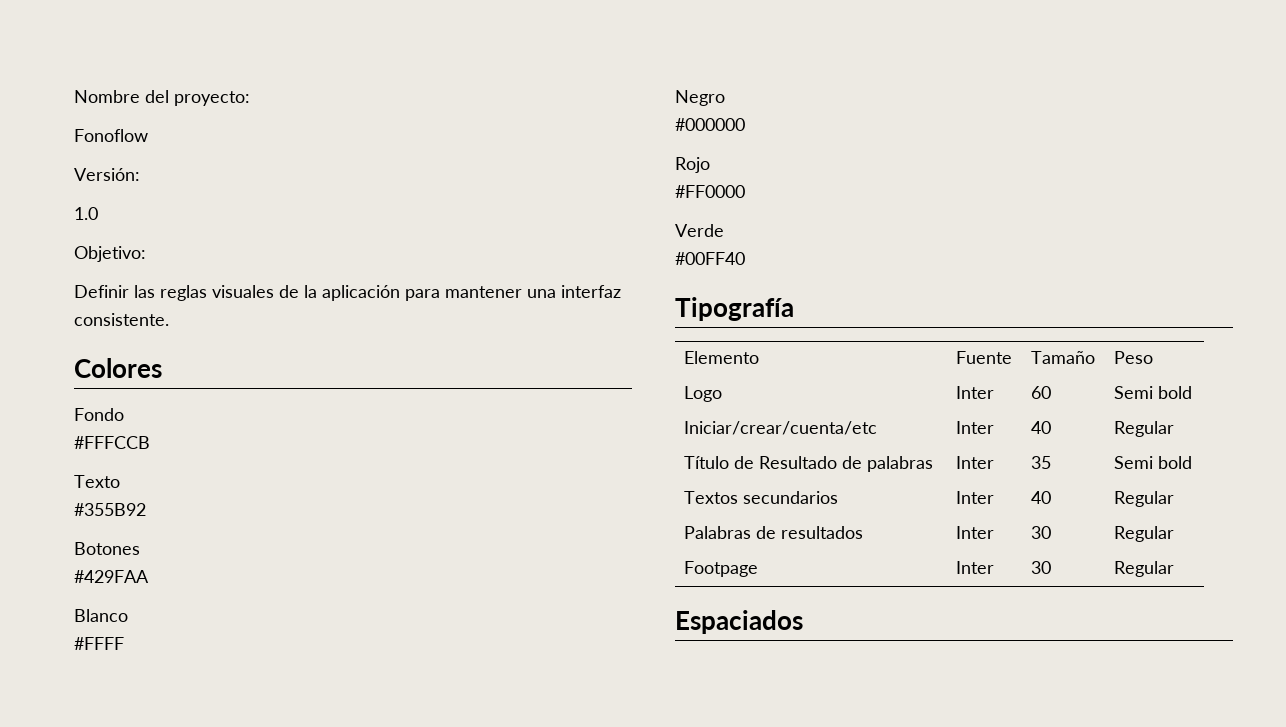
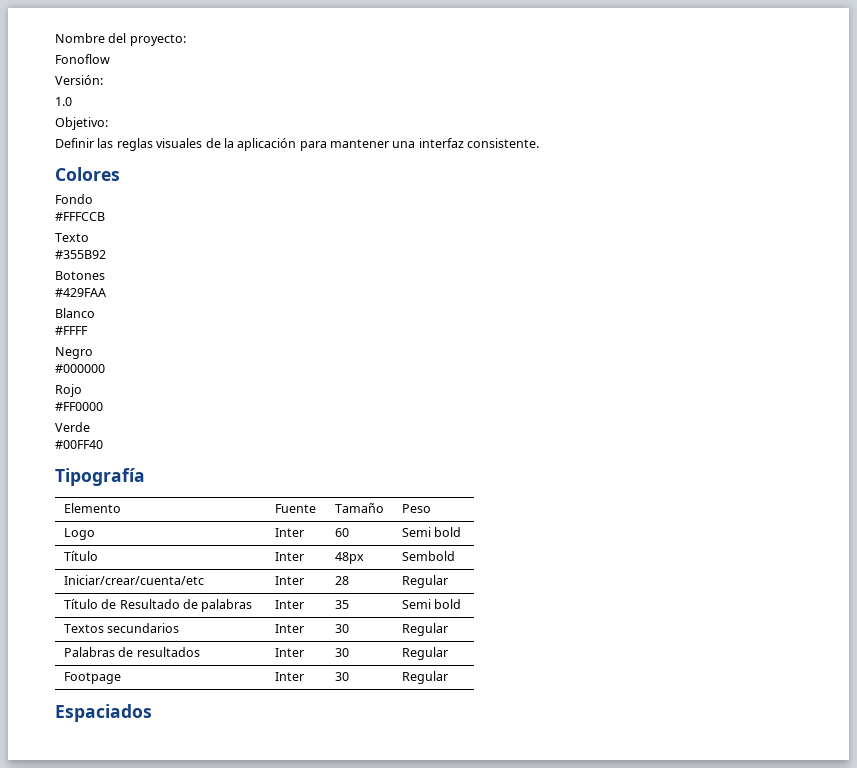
+ Título | Inter | 48px | Sembold
- Iniciar/crear/cuenta/etc | Inter | 40 | Regular
+ Iniciar/crear/cuenta/etc | Inter | 28 | Regular
- Textos secundarios | Inter | 40 | Regular
+ Textos secundarios | Inter | 30 | Regular

